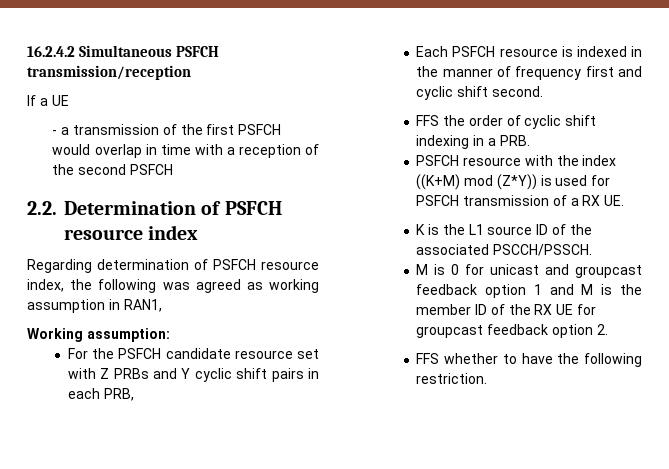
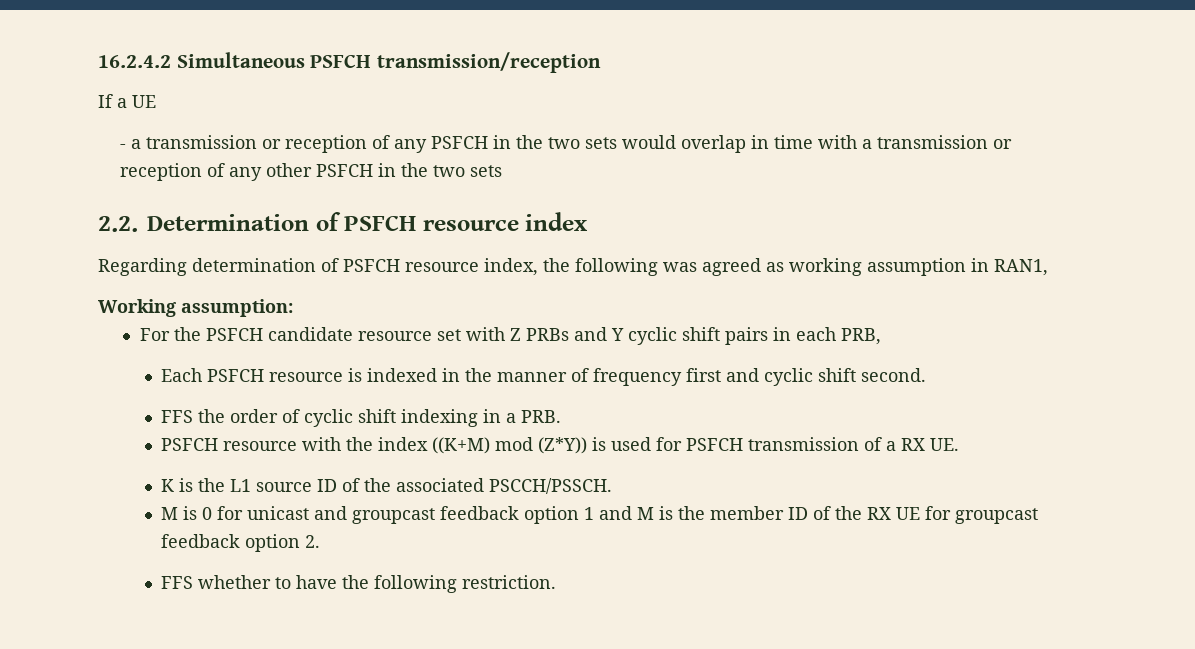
- - a transmission of the first PSFCH would overlap in time with a reception of the second PSFCH
+ - a transmission or reception of any PSFCH in the two sets would overlap in time with a transmission or reception of any other PSFCH in the two sets

